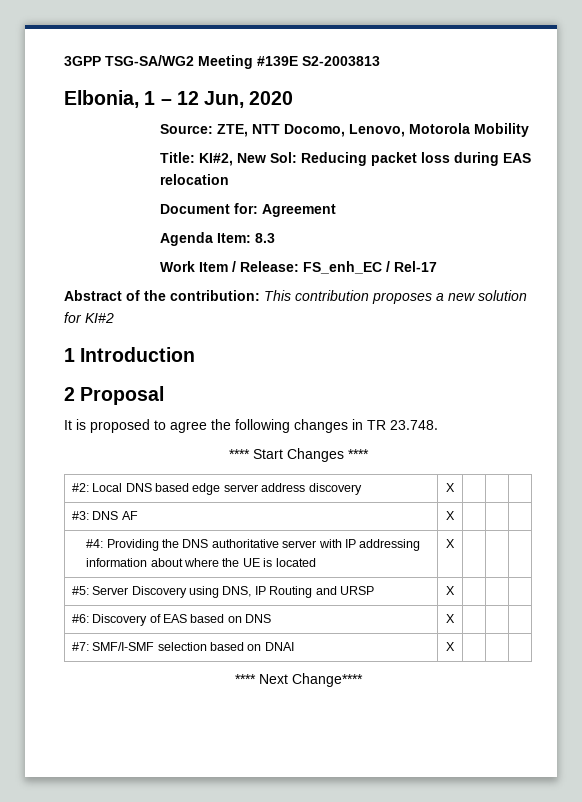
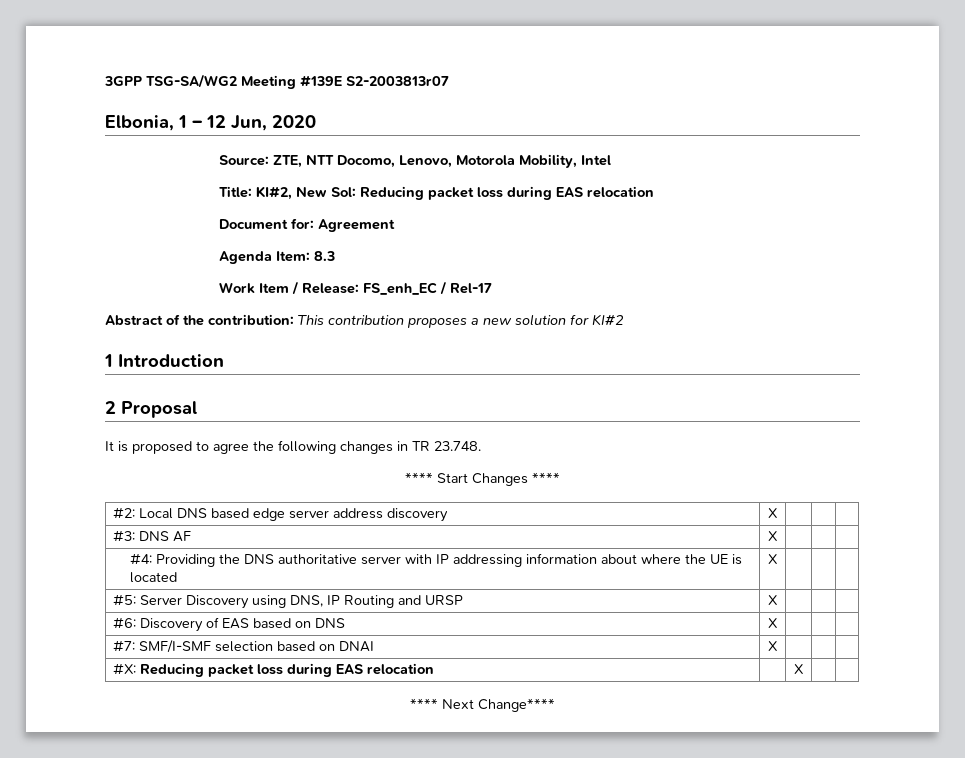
- 3GPP TSG-SA/WG2 Meeting #139E S2-2003813
+ 3GPP TSG-SA/WG2 Meeting #139E S2-2003813r07
- Source: ZTE, NTT Docomo, Lenovo, Motorola Mobility
+ Source: ZTE, NTT Docomo, Lenovo, Motorola Mobility, Intel
+ #X: Reducing packet loss during EAS relocation | | X | |

